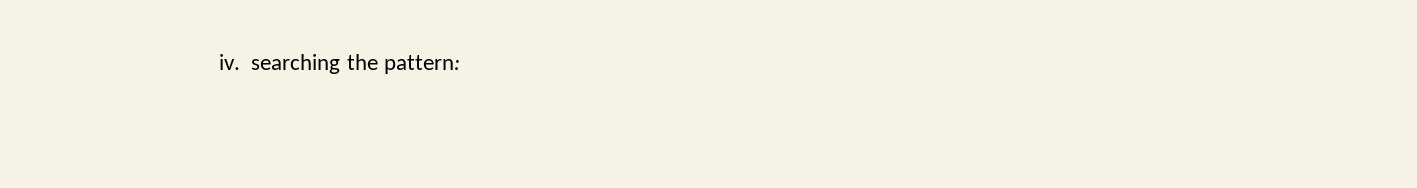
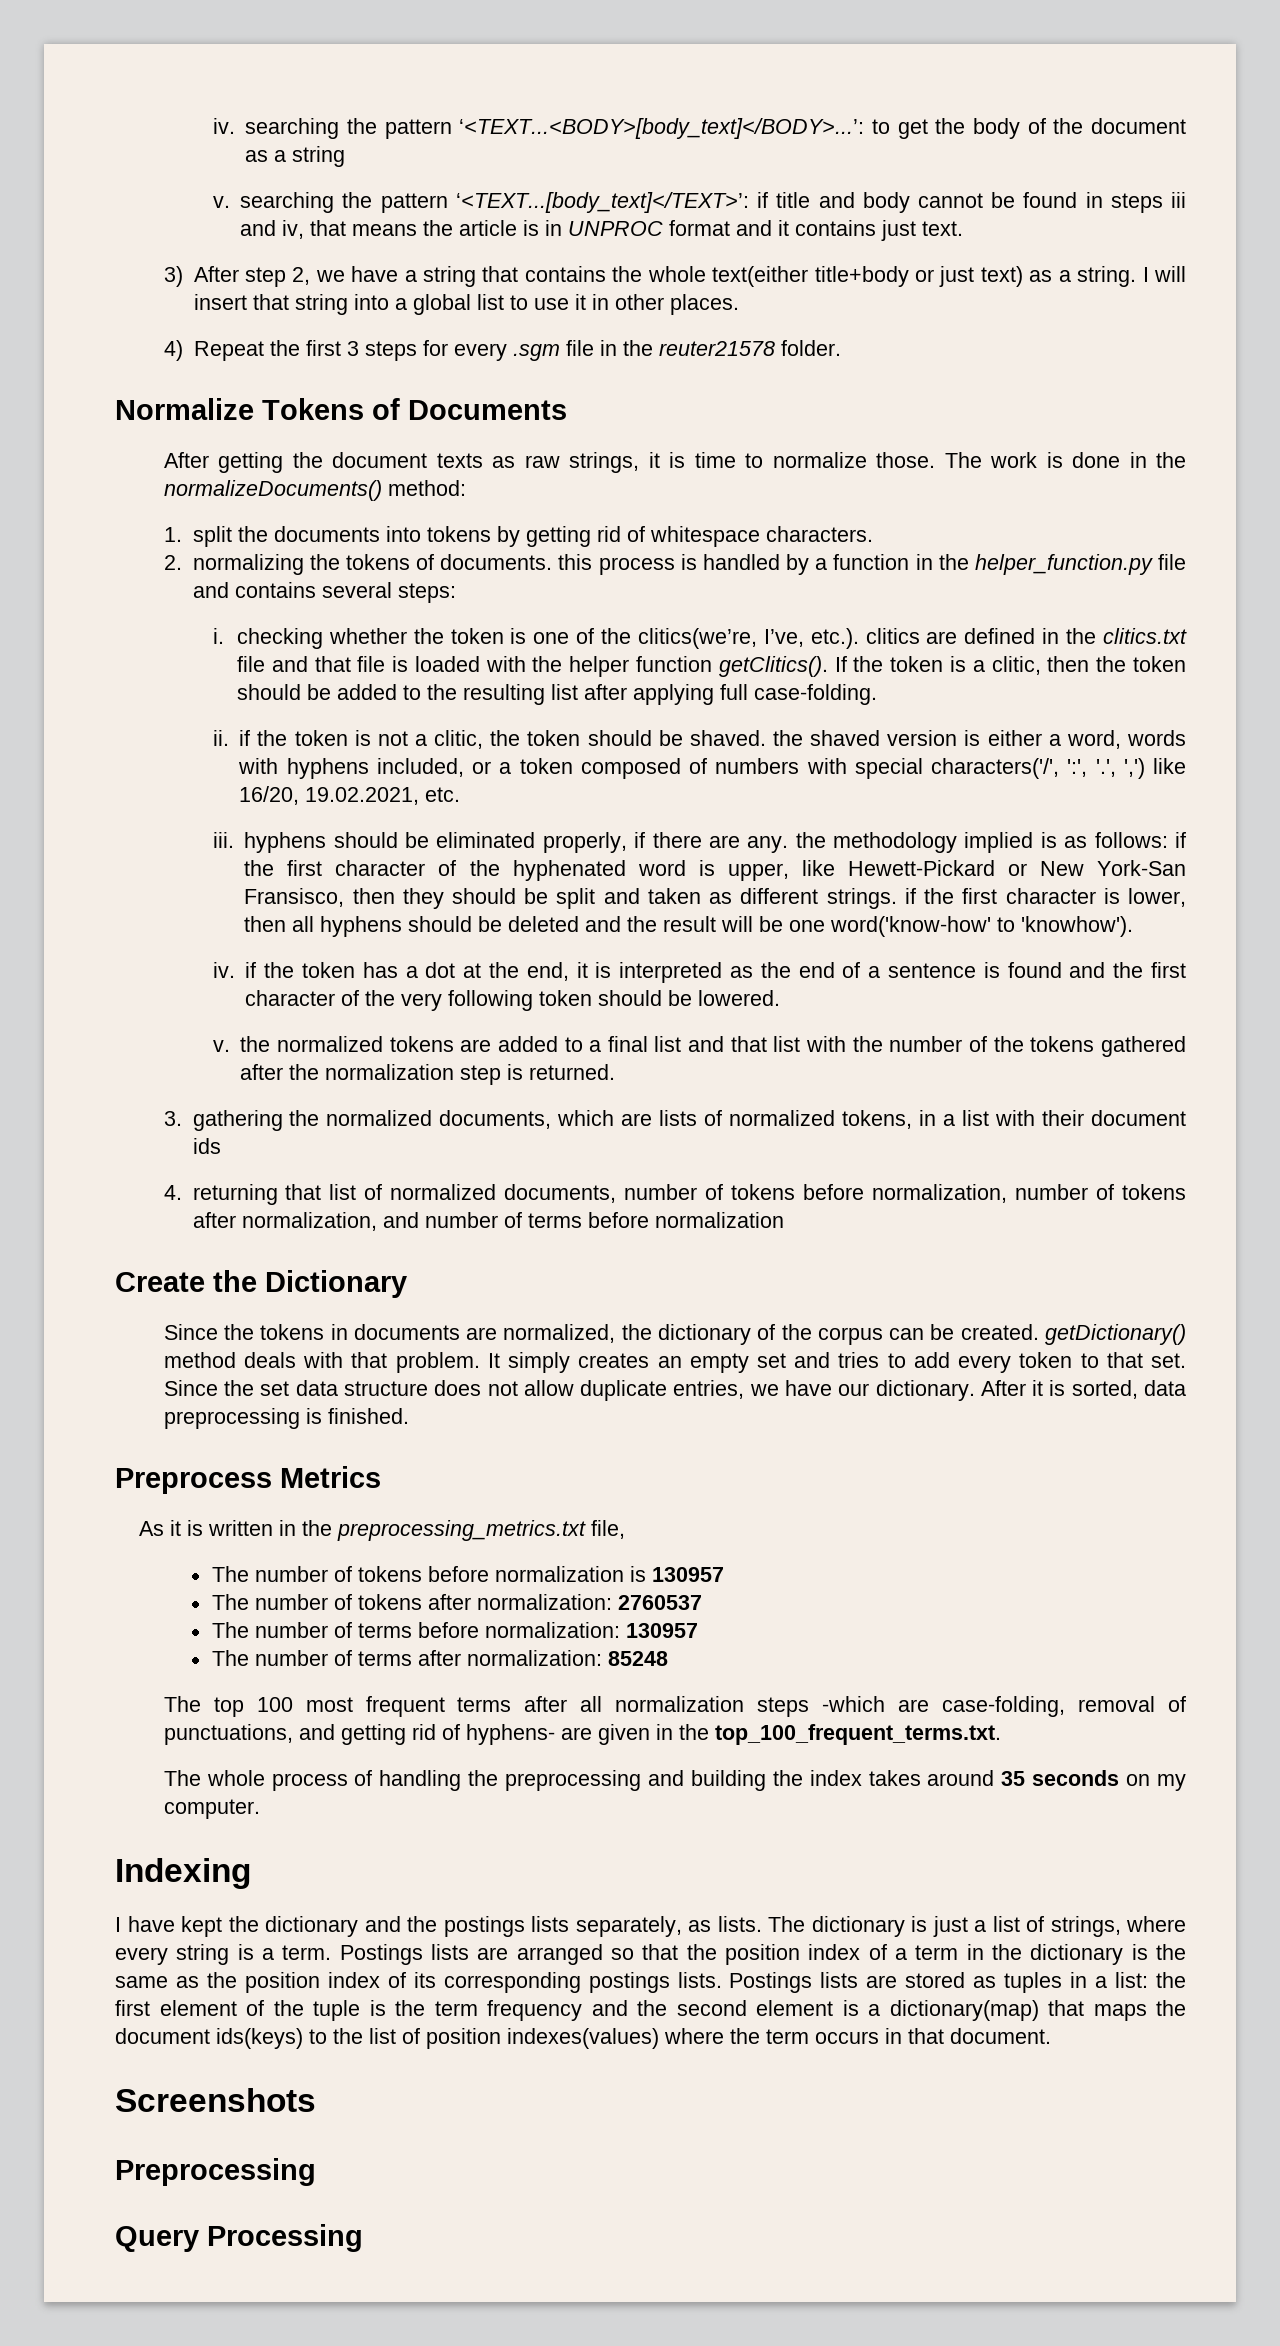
- iv. searching the pattern:
+ iv. searching the pattern ‘<TEXT...<BODY>[body_text]</BODY>...’: to get the body of the document as a string
+ v. searching the pattern ‘<TEXT...[body_text]</TEXT>’: if title and body cannot be found in steps iii and iv, that means the article is in UNPROC format and it contains just text.
+ 3) After step 2, we have a string that contains the whole text(either title+body or just text) as a string. I will insert that string into a global list to use it in other places.
+ 4) Repeat the first 3 steps for every .sgm file in the reuter21578 folder.
+ Normalize Tokens of Documents
+ After getting the document texts as raw strings, it is time to normalize those. The work is done in the normalizeDocuments() method:
+ 1. split the documents into tokens by getting rid of whitespace characters.
+ 2. normalizing the tokens of documents. this process is handled by a function in the helper_function.py file and contains several steps:
+ i. checking whether the token is one of the clitics(we’re, I’ve, etc.). clitics are defined in the clitics.txt file and that file is loaded with the helper function getClitics(). If the token is a clitic, then the token should be added to the resulting list after applying full case-folding.
+ ii. if the token is not a clitic, the token should be shaved. the shaved version is either a word, words with hyphens included, or a token composed of numbers with special characters('/', ':', '.', ',') like 16/20, 19.02.2021, etc.
+ iii. hyphens should be eliminated properly, if there are any. the methodology implied is as follows: if the first character of the hyphenated word is upper, like Hewett-Pickard or New York-San Fransisco, then they should be split and taken as different strings. if the first character is lower, then all hyphens should be deleted and the result will be one word('know-how' to 'knowhow').
+ iv. if the token has a dot at the end, it is interpreted as the end of a sentence is found and the first character of the very following token should be lowered.
+ v. the normalized tokens are added to a final list and that list with the number of the tokens gathered after the normalization step is returned.
+ 3. gathering the normalized documents, which are lists of normalized tokens, in a list with their document ids
+ 4. returning that list of normalized documents, number of tokens before normalization, number of tokens after normalization, and number of terms before normalization
+ Create the Dictionary
+ Since the tokens in documents are normalized, the dictionary of the corpus can be created. getDictionary() method deals with that problem. It simply creates an empty set and tries to add every token to that set. Since the set data structure does not allow duplicate entries, we have our dictionary. After it is sorted, data preprocessing is finished.
+ Preprocess Metrics
+ As it is written in the preprocessing_metrics.txt file,
+ The number of tokens before normalization is 130957
+ The number of tokens after normalization: 2760537
+ The number of terms before normalization: 130957
+ The number of terms after normalization: 85248
+ The top 100 most frequent terms after all normalization steps -which are case-folding, removal of punctuations, and getting rid of hyphens- are given in the top_100_frequent_terms.txt.
+ The whole process of handling the preprocessing and building the index takes around 35 seconds on my computer.
+ Indexing
+ I have kept the dictionary and the postings lists separately, as lists. The dictionary is just a list of strings, where every string is a term. Postings lists are arranged so that the position index of a term in the dictionary is the same as the position index of its corresponding postings lists. Postings lists are stored as tuples in a list: the first element of the tuple is the term frequency and the second element is a dictionary(map) that maps the document ids(keys) to the list of position indexes(values) where the term occurs in that document.
+ Screenshots
+ Preprocessing
+ Query Processing

